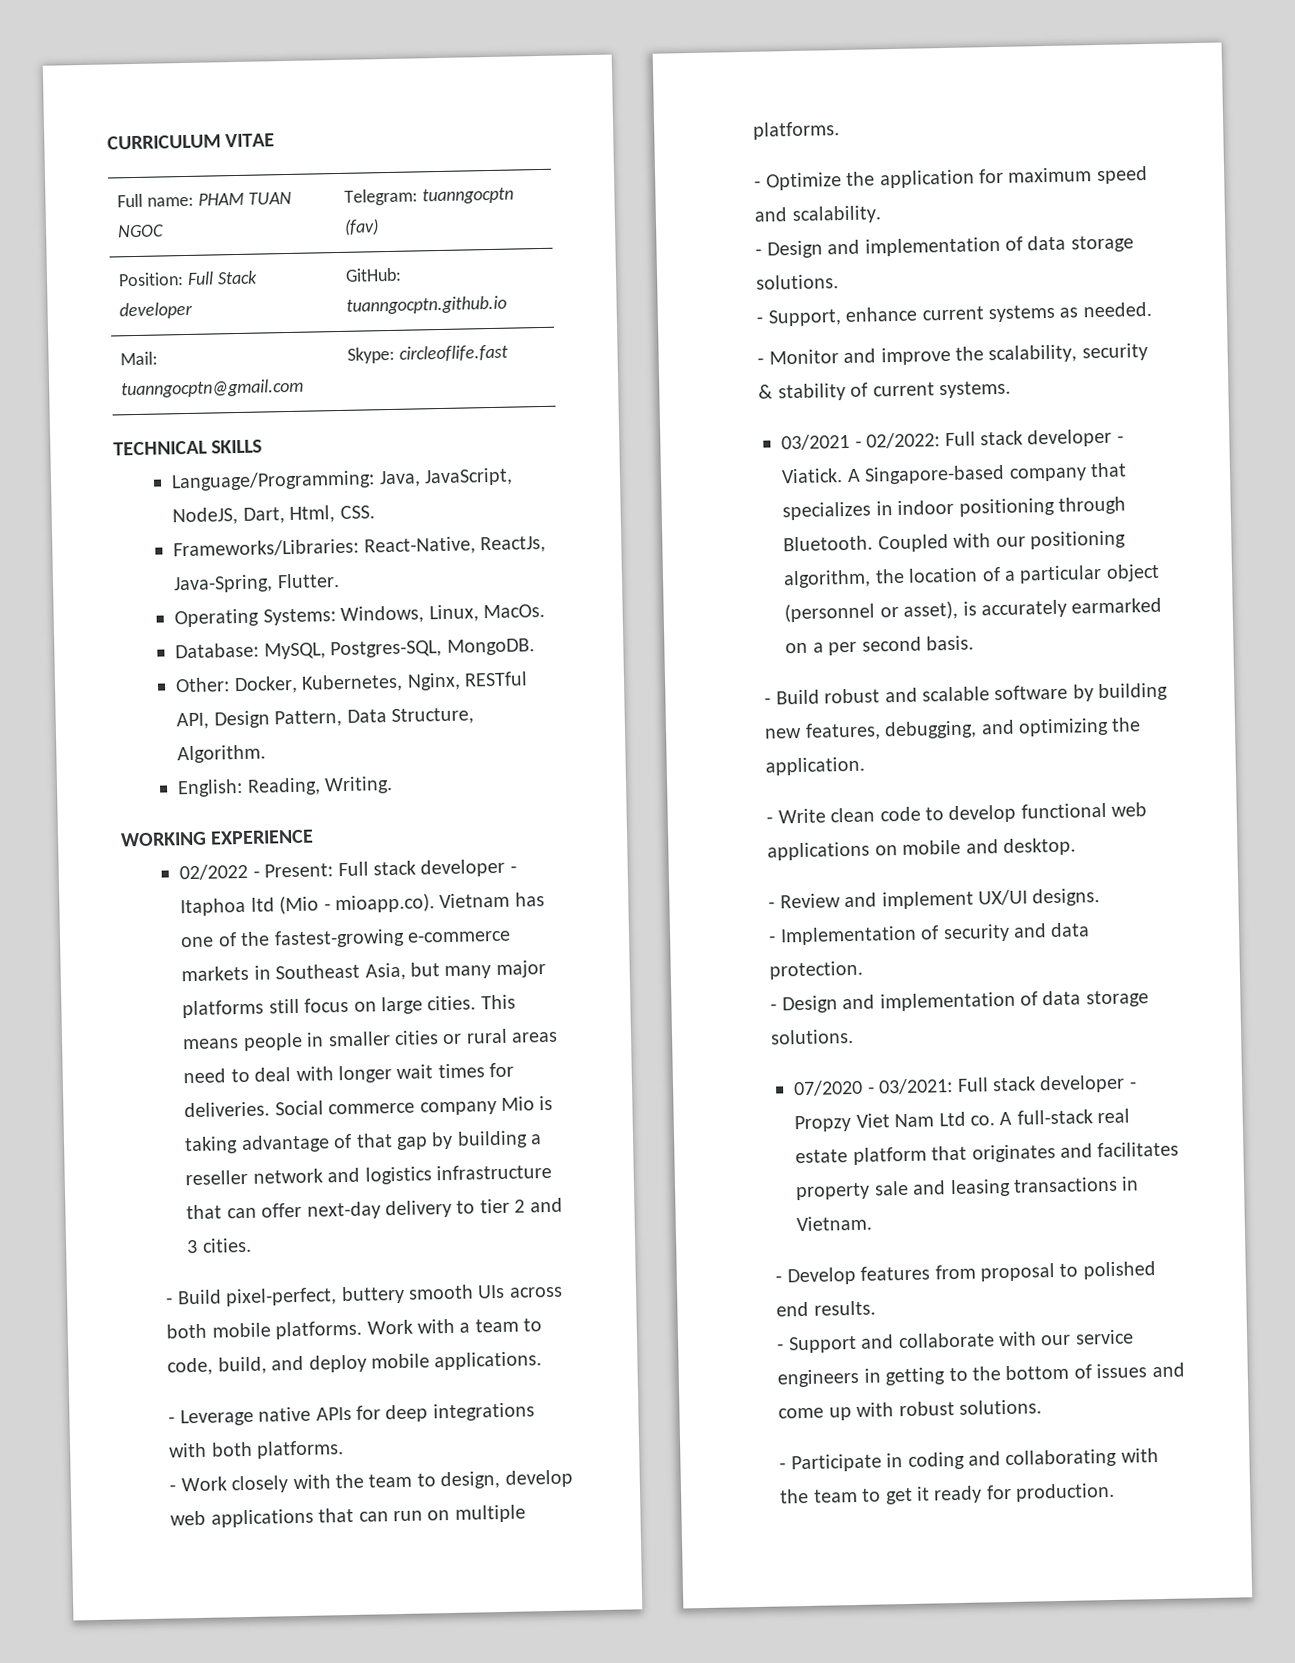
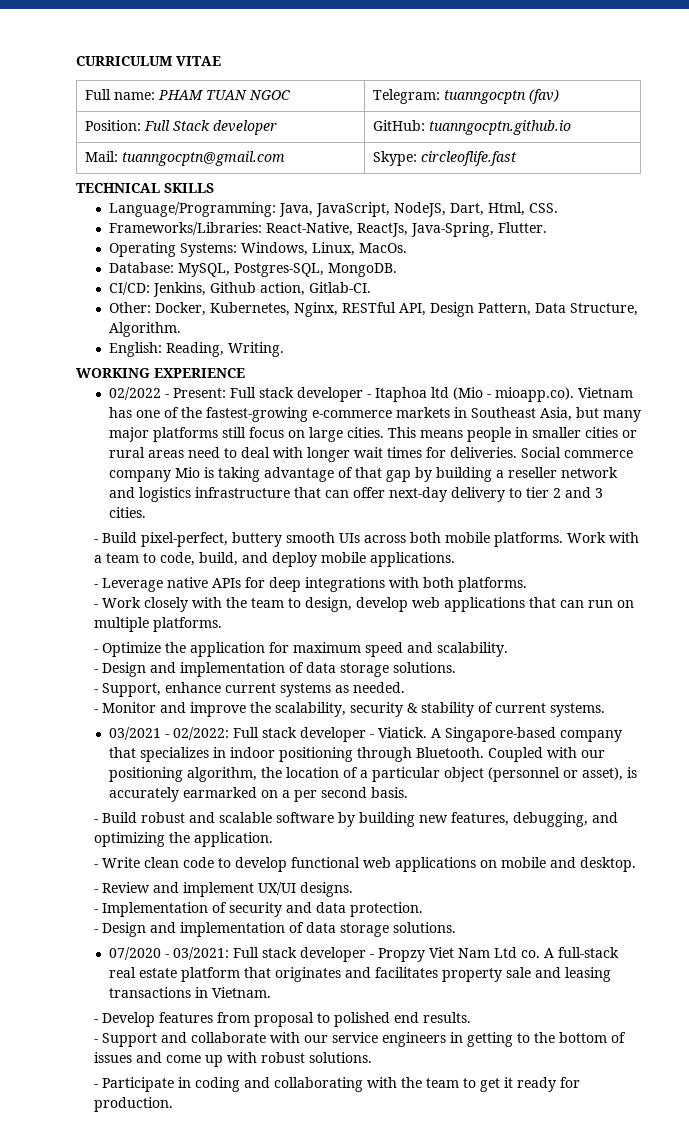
+ CI/CD: Jenkins, Github action, Gitlab-CI.

